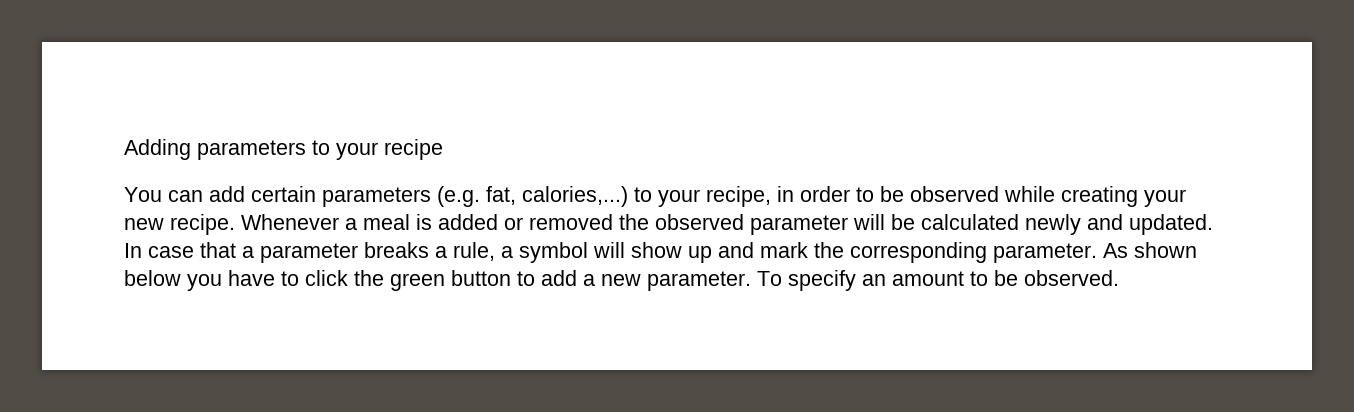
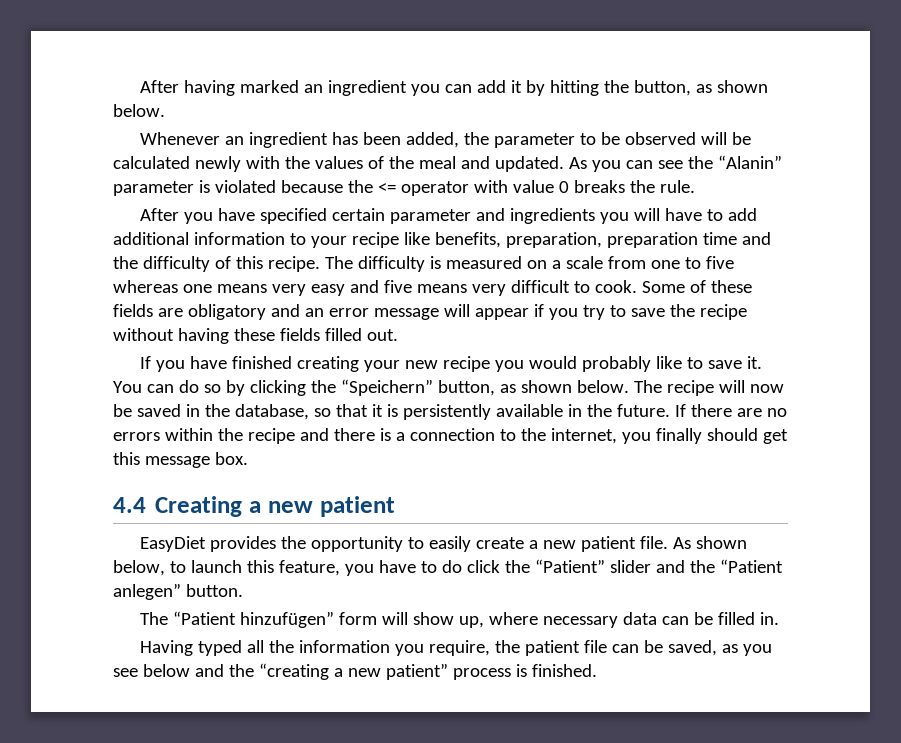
- Adding parameters to your recipe
- You can add certain parameters (e.g. fat, calories,...) to your recipe, in order to be observed while creating your new recipe. Whenever a meal is added or removed the observed parameter will be calculated newly and updated. In case that a parameter breaks a rule, a symbol will show up and mark the corresponding parameter. As shown below you have to click the green button to add a new parameter. To specify an amount to be observed.
+ After having marked an ingredient you can add it by hitting the button, as shown below.
+ Whenever an ingredient has been added, the parameter to be observed will be calculated newly with the values of the meal and updated. As you can see the “Alanin” parameter is violated because the <= operator with value 0 breaks the rule.
+ After you have specified certain parameter and ingredients you will have to add additional information to your recipe like benefits, preparation, preparation time and the difficulty of this recipe. The difficulty is measured on a scale from one to five whereas one means very easy and five means very difficult to cook. Some of these fields are obligatory and an error message will appear if you try to save the recipe without having these fields filled out.
+ If you have finished creating your new recipe you would probably like to save it. You can do so by clicking the “Speichern” button, as shown below. The recipe will now be saved in the database, so that it is persistently available in the future. If there are no errors within the recipe and there is a connection to the internet, you finally should get this message box.
+ 4.4 Creating a new patient
+ EasyDiet provides the opportunity to easily create a new patient file. As shown below, to launch this feature, you have to do click the “Patient” slider and the “Patient anlegen” button.
+ The “Patient hinzufügen” form will show up, where necessary data can be filled in.
+ Having typed all the information you require, the patient file can be saved, as you see below and the “creating a new patient” process is finished.

